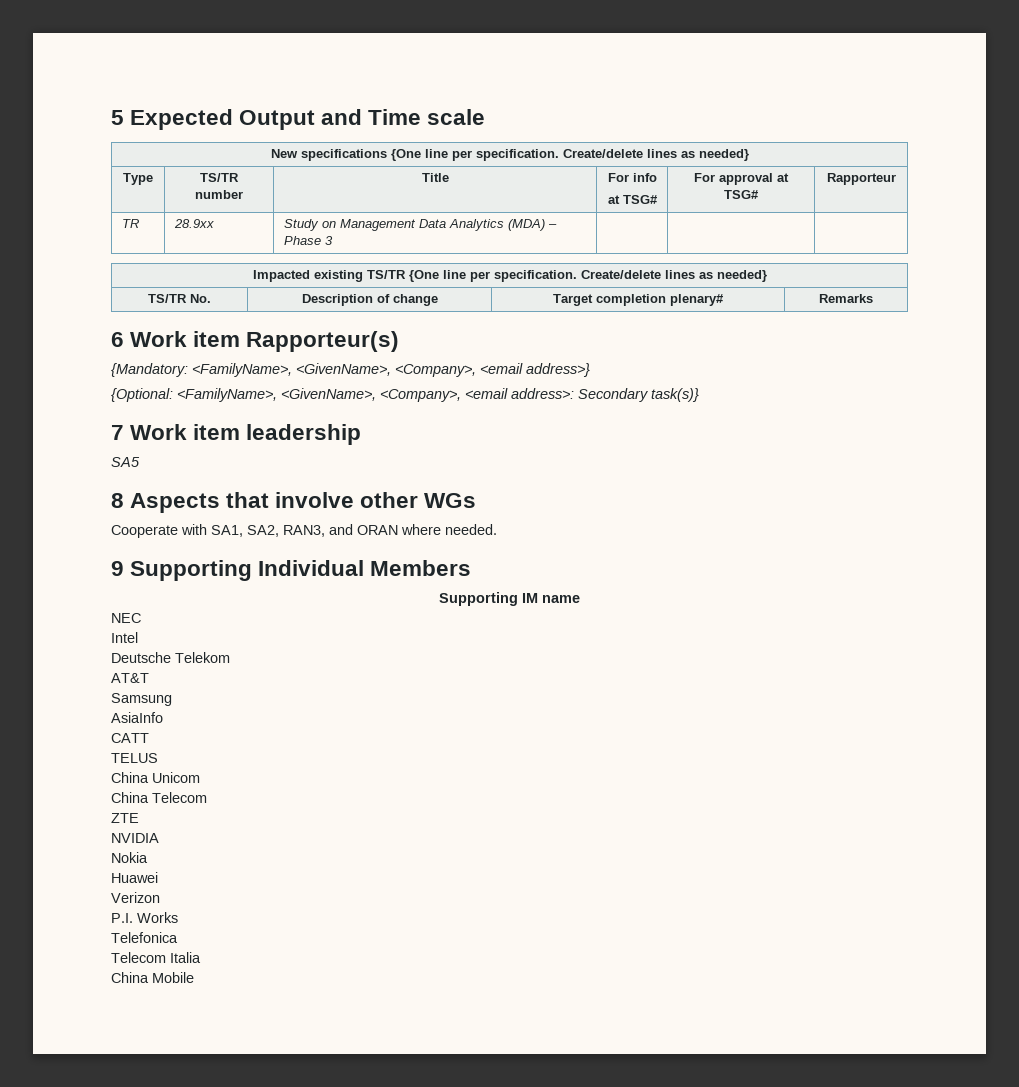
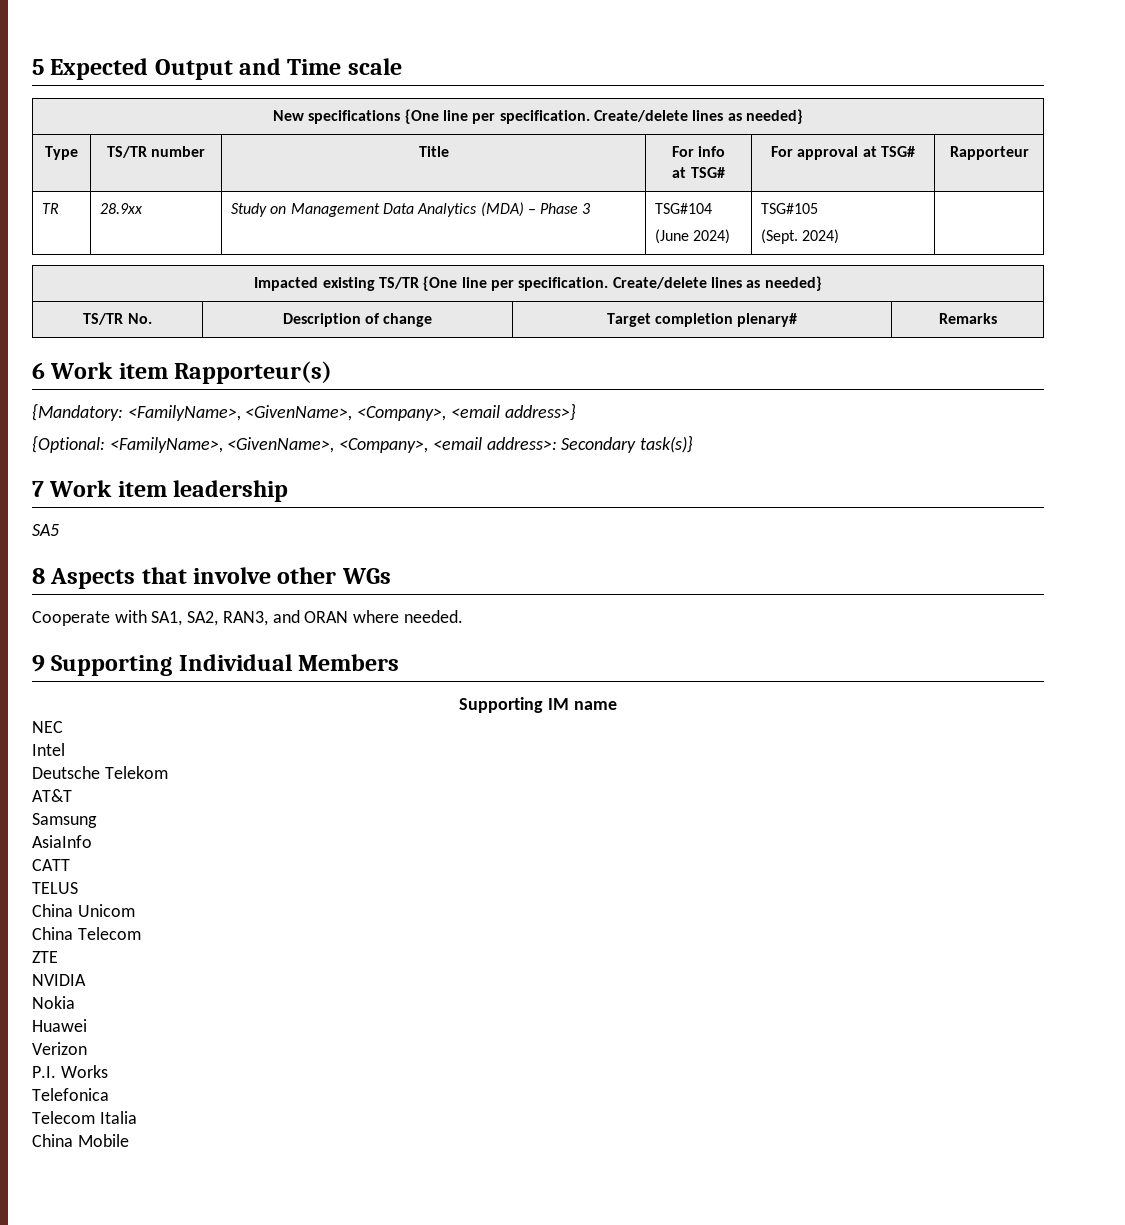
- TR | 28.9xx | Study on Management Data Analytics (MDA) – Phase 3 | | |
+ TR | 28.9xx | Study on Management Data Analytics (MDA) – Phase 3 | TSG#104
+ (June 2024) | TSG#105
+ (Sept. 2024) |

